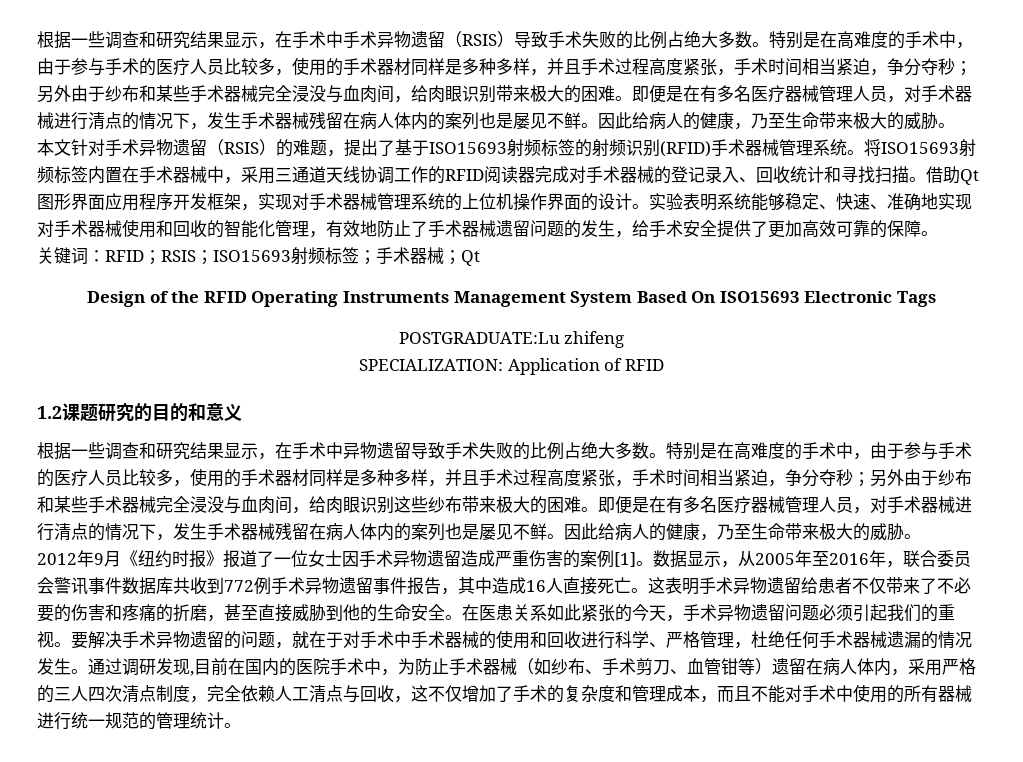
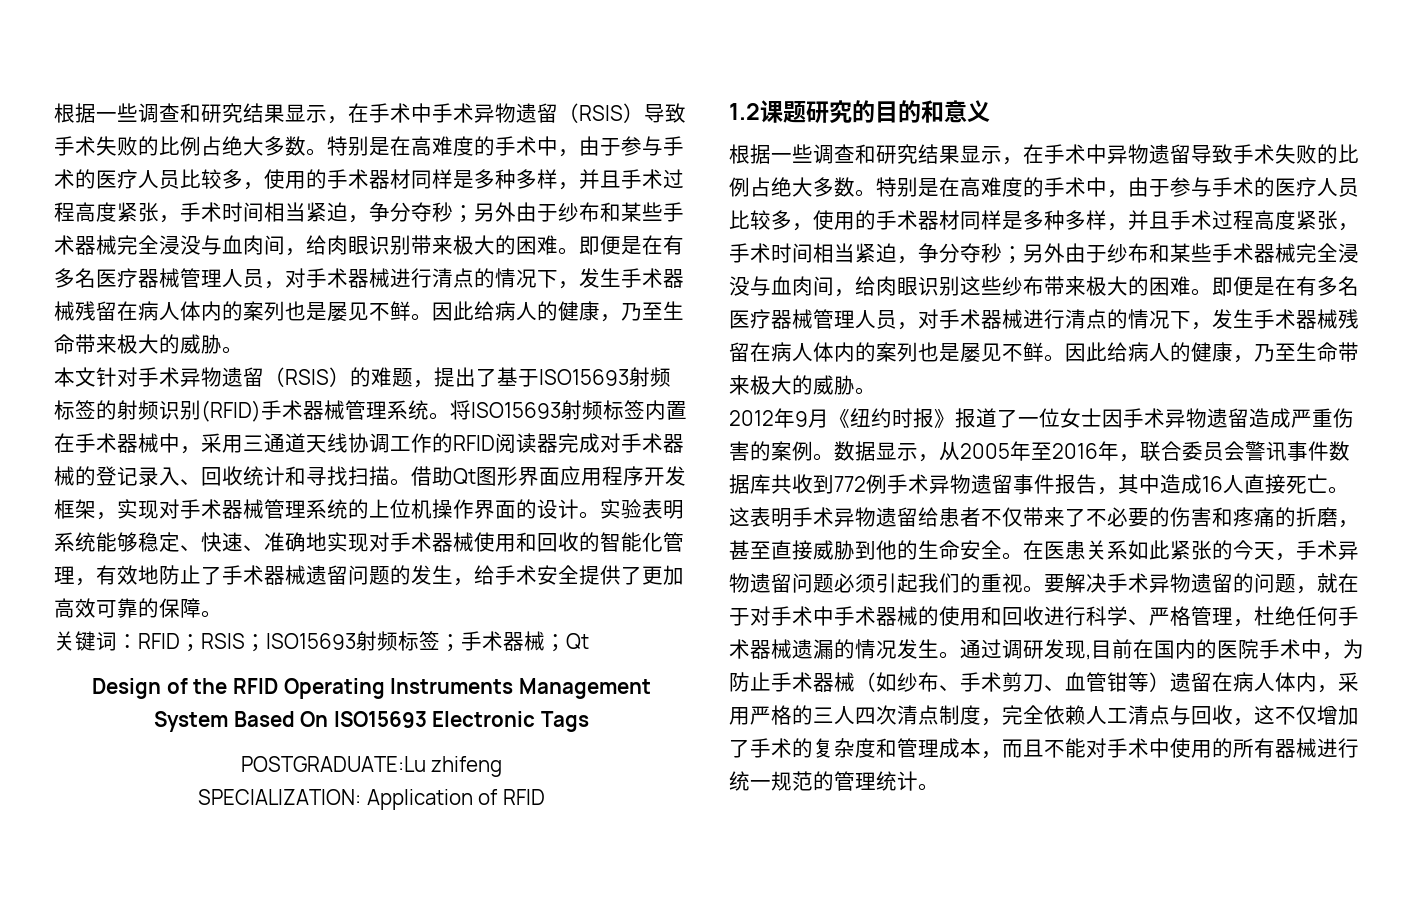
- 2012年9月《纽约时报》报道了一位女士因手术异物遗留造成严重伤害的案例[1]。
+ 2012年9月《纽约时报》报道了一位女士因手术异物遗留造成严重伤害的案例。

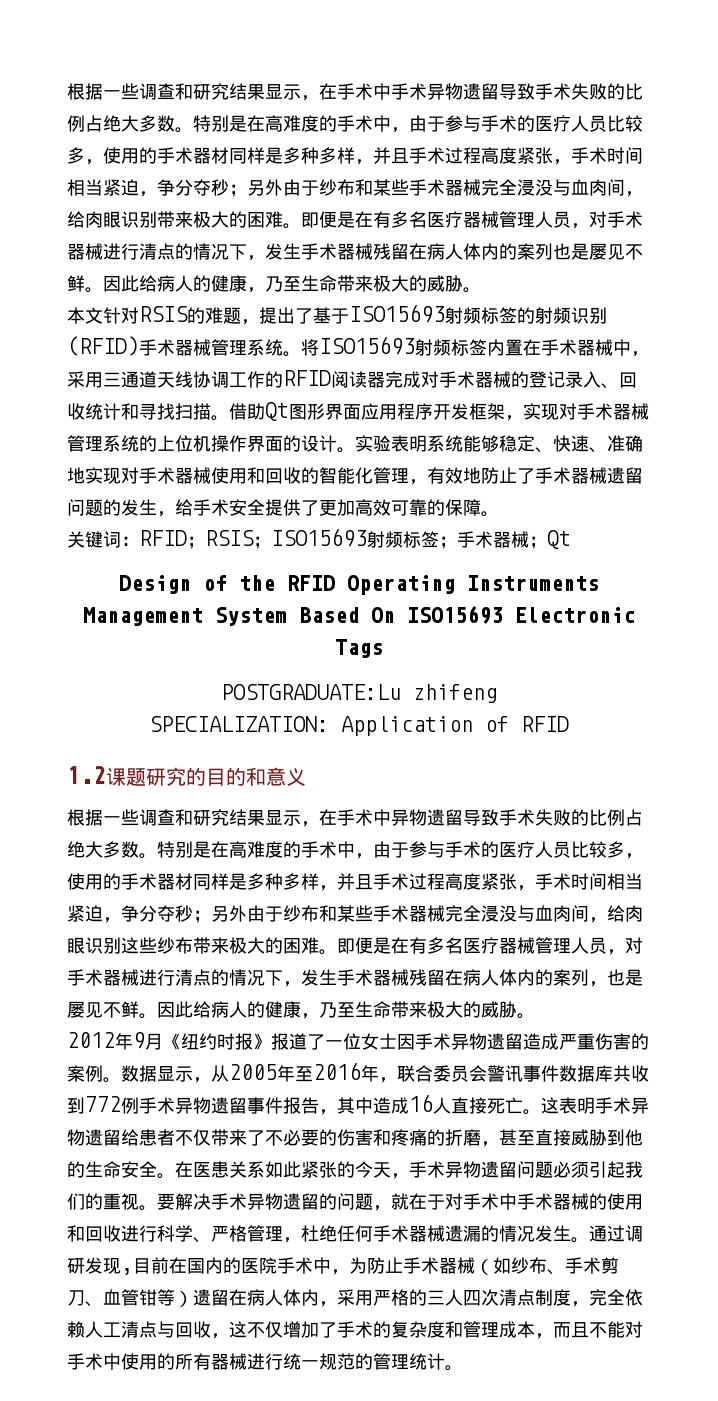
- 根据一些调查和研究结果显示，在手术中手术异物遗留（RSIS）导致手术失败的比例占绝大多数。
+ 根据一些调查和研究结果显示，在手术中手术异物遗留导致手术失败的比例占绝大多数。
- 本文针对手术异物遗留（RSIS）的难题，提出了基于ISO15693射频标签的射频识别(RFID)手术器械管理系统。
+ 本文针对RSIS的难题，提出了基于ISO15693射频标签的射频识别(RFID)手术器械管理系统。
- 另外由于纱布和某些手术器械完全浸没与血肉间，给肉眼识别这些纱布带来极大的困难。即便是在有多名医疗器械管理人员，对手术器械进行清点的情况下，发生手术器械残留在病人体内的案列也是屡见不鲜。
+ 另外由于纱布和某些手术器械完全浸没与血肉间，给肉眼识别这些纱布带来极大的困难。即便是在有多名医疗器械管理人员，对手术器械进行清点的情况下，发生手术器械残留在病人体内的案列，也是屡见不鲜。

